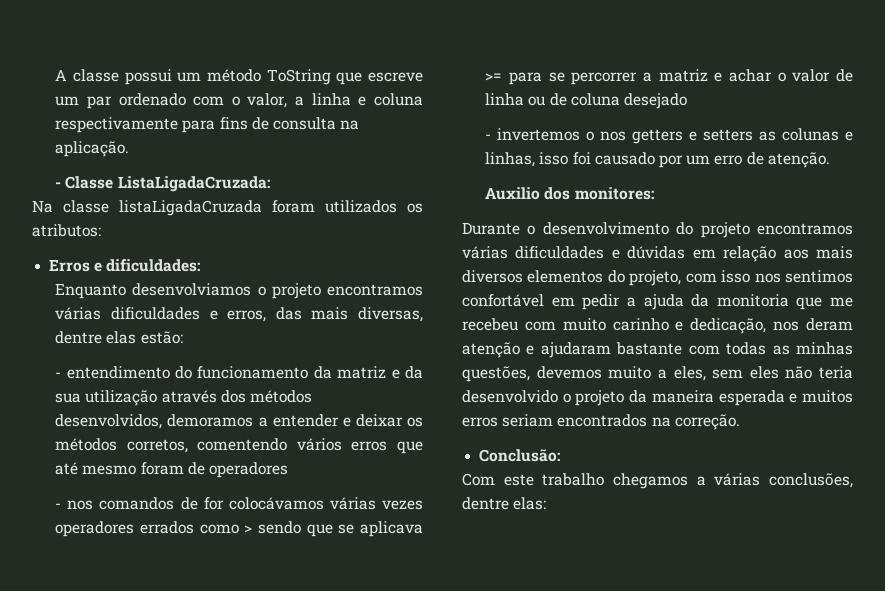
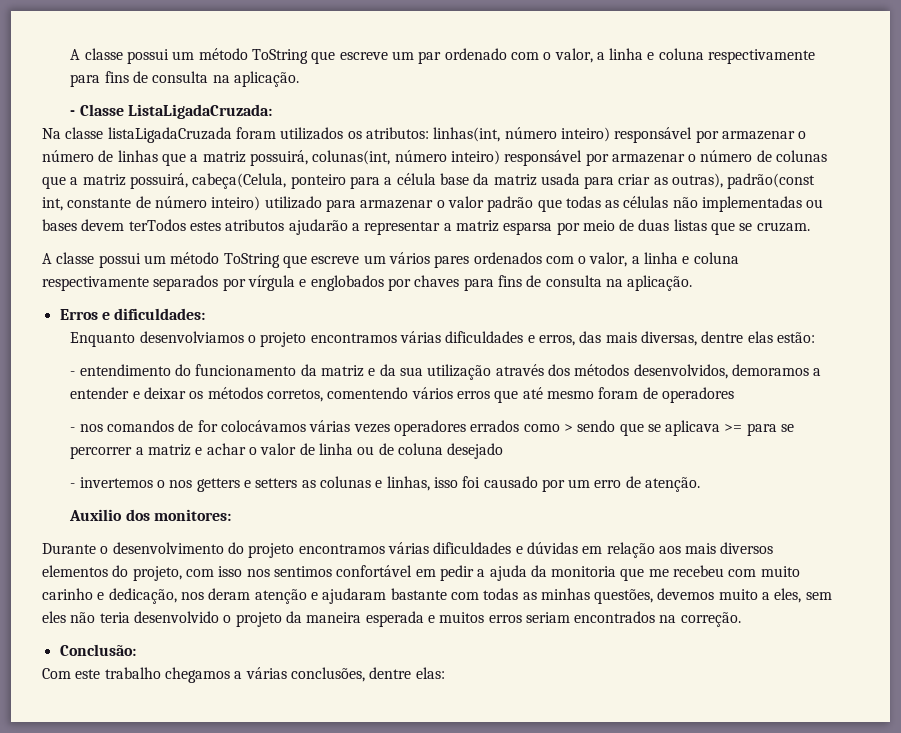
- Na classe listaLigadaCruzada foram utilizados os atributos:
+ Na classe listaLigadaCruzada foram utilizados os atributos: linhas(int, número inteiro) responsável por armazenar o número de linhas que a matriz possuirá, colunas(int, número inteiro) responsável por armazenar o número de colunas que a matriz possuirá, cabeça(Celula, ponteiro para a célula base da matriz usada para criar as outras), padrão(const int, constante de número inteiro) utilizado para armazenar o valor padrão que todas as células não implementadas ou bases devem terTodos estes atributos ajudarão a representar a matriz esparsa por meio de duas listas que se cruzam.
+ A classe possui um método ToString que escreve um vários pares ordenados com o valor, a linha e coluna respectivamente separados por vírgula e englobados por chaves para fins de consulta na aplicação.

